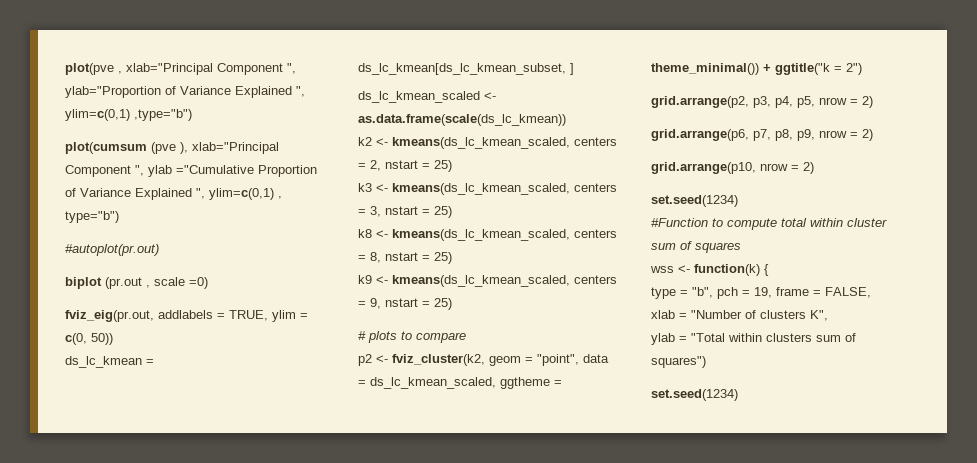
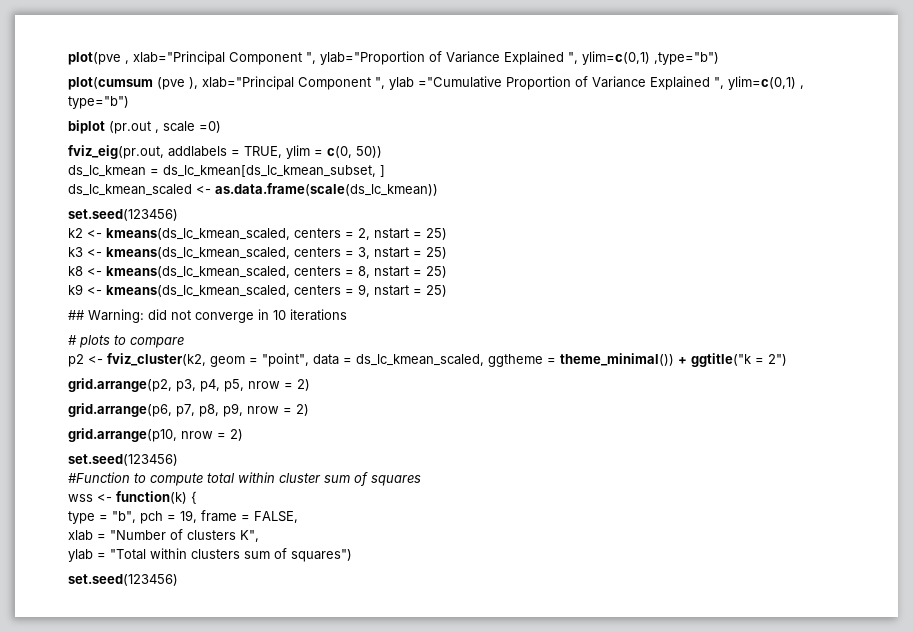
- #autoplot(pr.out)
  ds_lc_kmean_scaled <- as.data.frame(scale(ds_lc_kmean))
+ set.seed(123456)
+ ## Warning: did not converge in 10 iterations
  grid.arrange(p10, nrow = 2)
- set.seed(1234)
+ set.seed(123456)
  ylab = "Total within clusters sum of squares")
- set.seed(1234)
+ set.seed(123456)

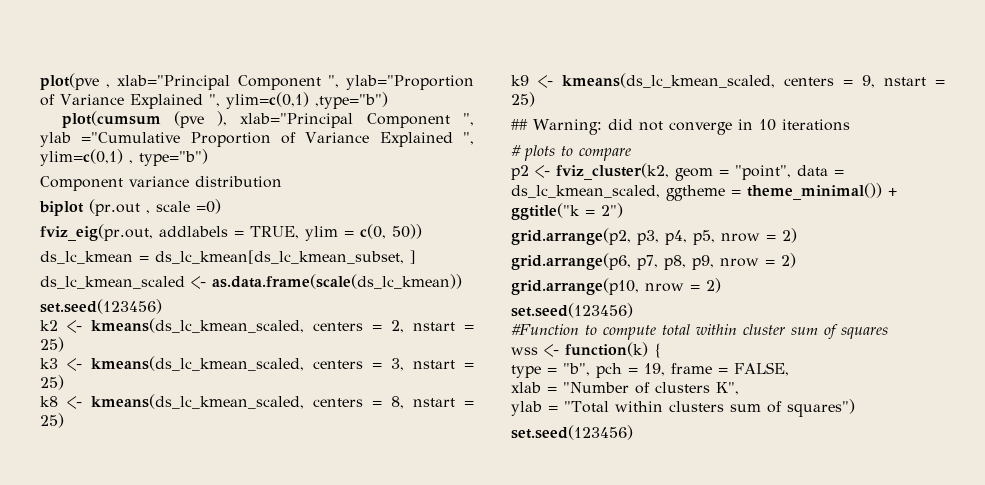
+ Component variance distribution

